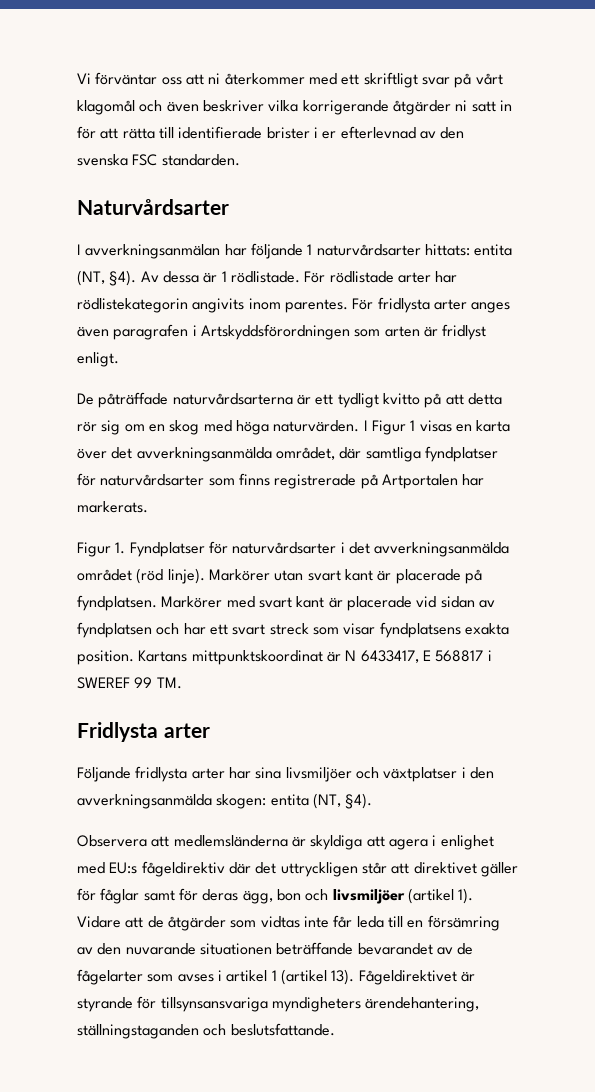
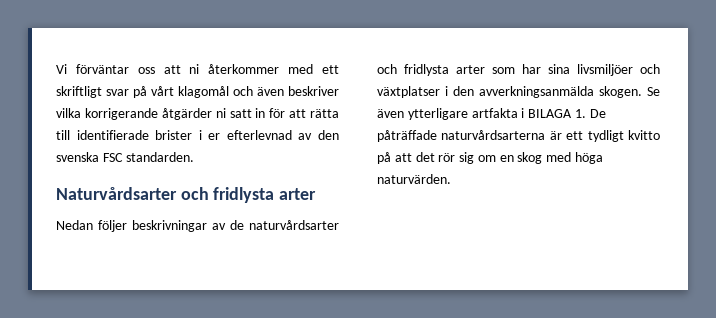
- Naturvårdsarter
- I avverkningsanmälan har följande 1 naturvårdsarter hittats: entita (NT, §4). Av dessa är 1 rödlistade. För rödlistade arter har rödlistekategorin angivits inom parentes. För fridlysta arter anges även paragrafen i Artskyddsförordningen som arten är fridlyst enligt.
- De påträffade naturvårdsarterna är ett tydligt kvitto på att detta rör sig om en skog med höga naturvärden. I Figur 1 visas en karta över det avverkningsanmälda området, där samtliga fyndplatser för naturvårdsarter som finns registrerade på Artportalen har markerats.
- Figur 1. Fyndplatser för naturvårdsarter i det avverkningsanmälda området (röd linje). Markörer utan svart kant är placerade på fyndplatsen. Markörer med svart kant är placerade vid sidan av fyndplatsen och har ett svart streck som visar fyndplatsens exakta position. Kartans mittpunktskoordinat är N 6433417, E 568817 i SWEREF 99 TM.
- Fridlysta arter
- Följande fridlysta arter har sina livsmiljöer och växtplatser i den avverkningsanmälda skogen: entita (NT, §4).
- Observera att medlemsländerna är skyldiga att agera i enlighet med EU:s fågeldirektiv där det uttryckligen står att direktivet gäller för fåglar samt för deras ägg, bon och livsmiljöer (artikel 1). Vidare att de åtgärder som vidtas inte får leda till en försämring av den nuvarande situationen beträffande bevarandet av de fågelarter som avses i artikel 1 (artikel 13). Fågeldirektivet är styrande för tillsynsansvariga myndigheters ärendehantering, ställningstaganden och beslutsfattande.
+ Naturvårdsarter och fridlysta arter
+ Nedan följer beskrivningar av de naturvårdsarter och fridlysta arter som har sina livsmiljöer och växtplatser i den avverkningsanmälda skogen. Se även ytterligare artfakta i BILAGA 1. De påträffade naturvårdsarterna är ett tydligt kvitto på att det rör sig om en skog med höga naturvärden.

